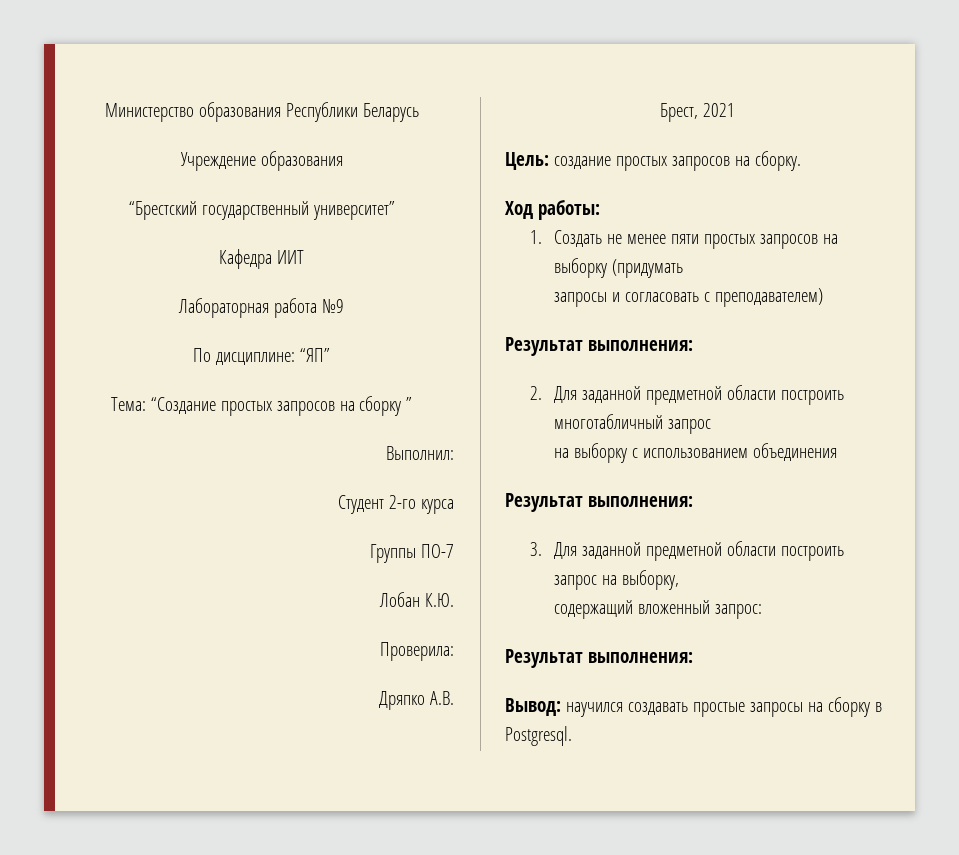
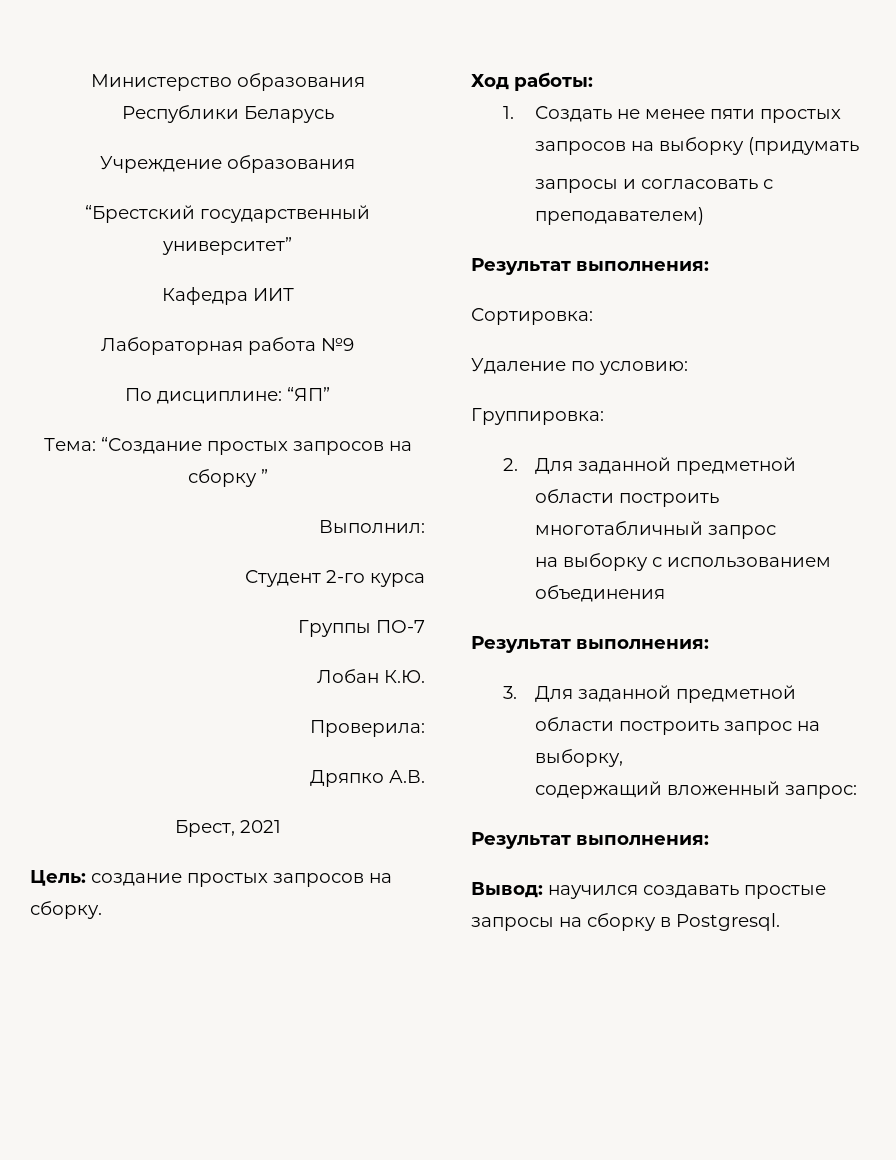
+ Сортировка:
+ Удаление по условию:
+ Группировка:

